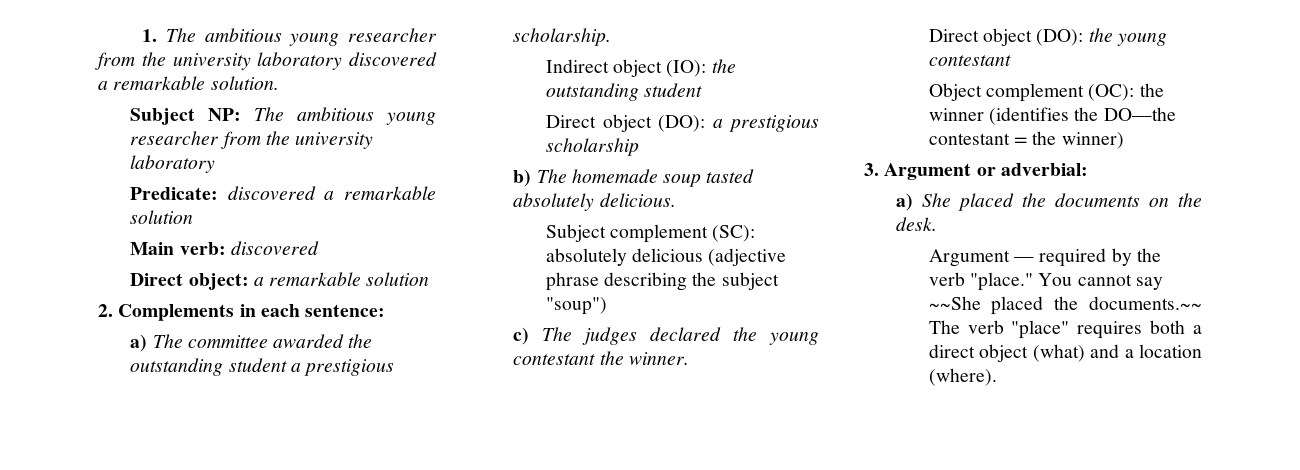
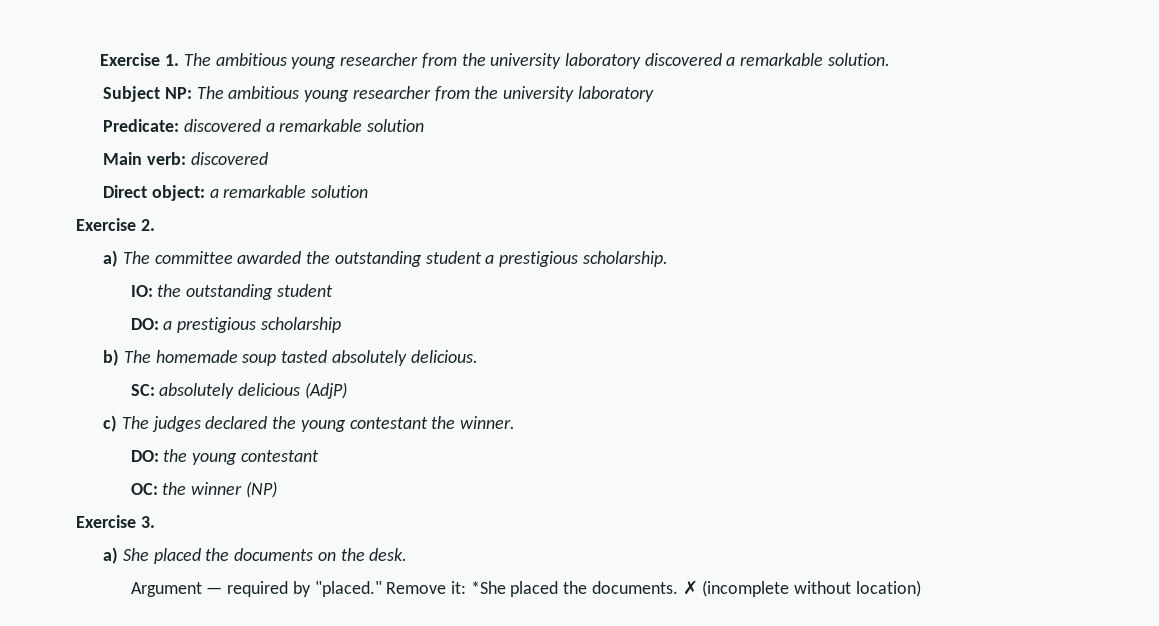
- 1. The ambitious young researcher from the university laboratory discovered a remarkable solution.
+ Exercise 1. The ambitious young researcher from the university laboratory discovered a remarkable solution.
- 2. Complements in each sentence:
+ Exercise 2.
- Indirect object (IO): the outstanding student
+ IO: the outstanding student
- Direct object (DO): a prestigious scholarship
+ DO: a prestigious scholarship
- Subject complement (SC): absolutely delicious (adjective phrase describing the subject "soup")
+ SC: absolutely delicious (AdjP)
- Direct object (DO): the young contestant
+ DO: the young contestant
- Object complement (OC): the winner (identifies the DO—the contestant = the winner)
- 3. Argument or adverbial:
+ OC: the winner (NP)
+ Exercise 3.
- Argument — required by the verb "place." You cannot say ~~She placed the documents.~~ The verb "place" requires both a direct object (what) and a location (where).
+ Argument — required by "placed." Remove it: *She placed the documents. ✗ (incomplete without location)

